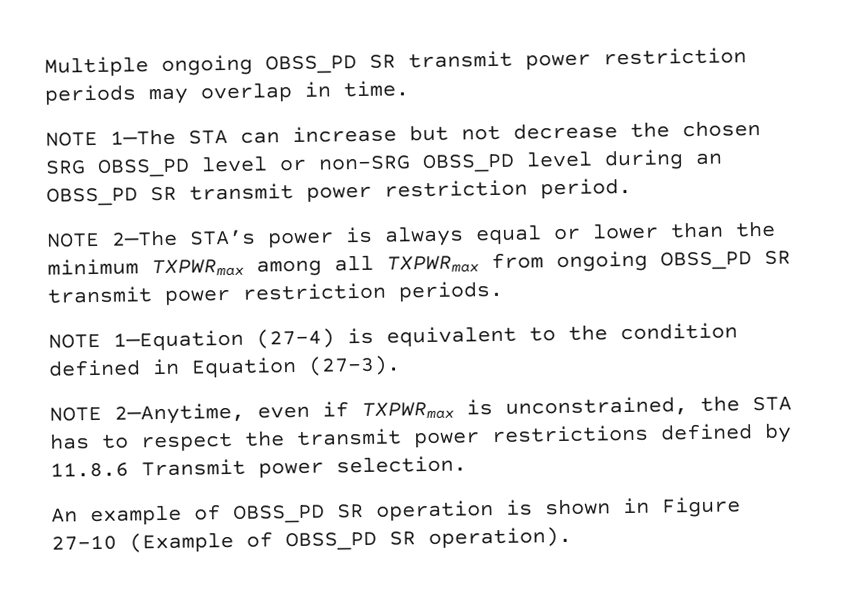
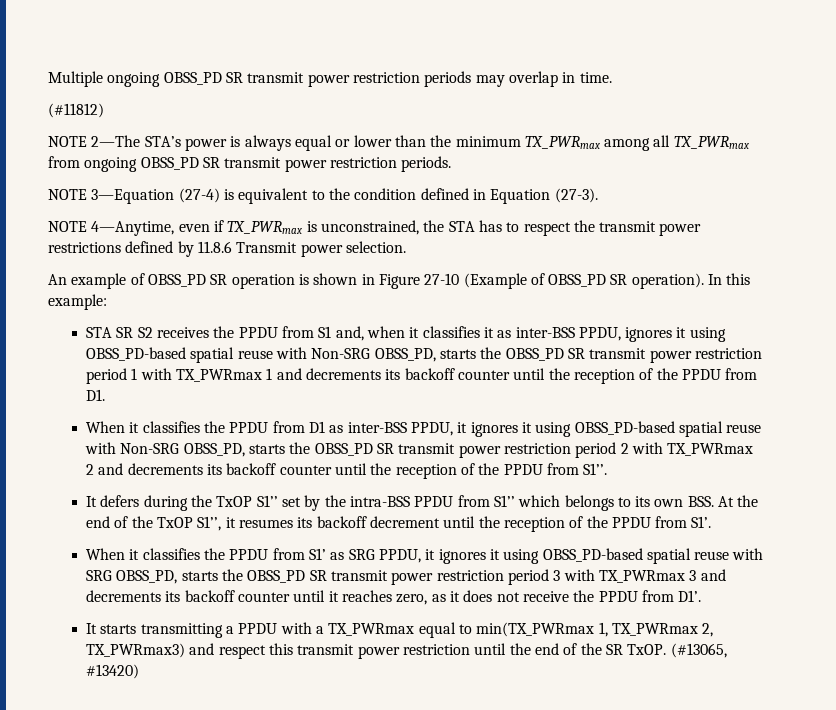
- NOTE 1—The STA can increase but not decrease the chosen SRG OBSS_PD level or non-SRG OBSS_PD level during an OBSS_PD SR transmit power restriction period.
+ (#11812)
- NOTE 2—The STA’s power is always equal or lower than the minimum TXPWRmax among all TXPWRmax from ongoing OBSS_PD SR transmit power restriction periods.
+ NOTE 2—The STA’s power is always equal or lower than the minimum TX_PWRmax among all TX_PWRmax from ongoing OBSS_PD SR transmit power restriction periods.
- NOTE 1—Equation (27-4) is equivalent to the condition defined in Equation (27-3).
+ NOTE 3—Equation (27-4) is equivalent to the condition defined in Equation (27-3).
- NOTE 2—Anytime, even if TXPWRmax is unconstrained, the STA has to respect the transmit power restrictions defined by 11.8.6 Transmit power selection.
+ NOTE 4—Anytime, even if TX_PWRmax is unconstrained, the STA has to respect the transmit power restrictions defined by 11.8.6 Transmit power selection.
+ In this example:
+ STA SR S2 receives the PPDU from S1 and, when it classifies it as inter-BSS PPDU, ignores it using OBSS_PD-based spatial reuse with Non-SRG OBSS_PD, starts the OBSS_PD SR transmit power restriction period 1 with TX_PWRmax 1 and decrements its backoff counter until the reception of the PPDU from D1.
+ When it classifies the PPDU from D1 as inter-BSS PPDU, it ignores it using OBSS_PD-based spatial reuse with Non-SRG OBSS_PD, starts the OBSS_PD SR transmit power restriction period 2 with TX_PWRmax 2 and decrements its backoff counter until the reception of the PPDU from S1’’.
+ It defers during the TxOP S1’’ set by the intra-BSS PPDU from S1’’ which belongs to its own BSS. At the end of the TxOP S1’’, it resumes its backoff decrement until the reception of the PPDU from S1’.
+ When it classifies the PPDU from S1’ as SRG PPDU, it ignores it using OBSS_PD-based spatial reuse with SRG OBSS_PD, starts the OBSS_PD SR transmit power restriction period 3 with TX_PWRmax 3 and decrements its backoff counter until it reaches zero, as it does not receive the PPDU from D1’.
+ It starts transmitting a PPDU with a TX_PWRmax equal to min(TX_PWRmax 1, TX_PWRmax 2, TX_PWRmax3) and respect this transmit power restriction until the end of the SR TxOP. (#13065, #13420)

